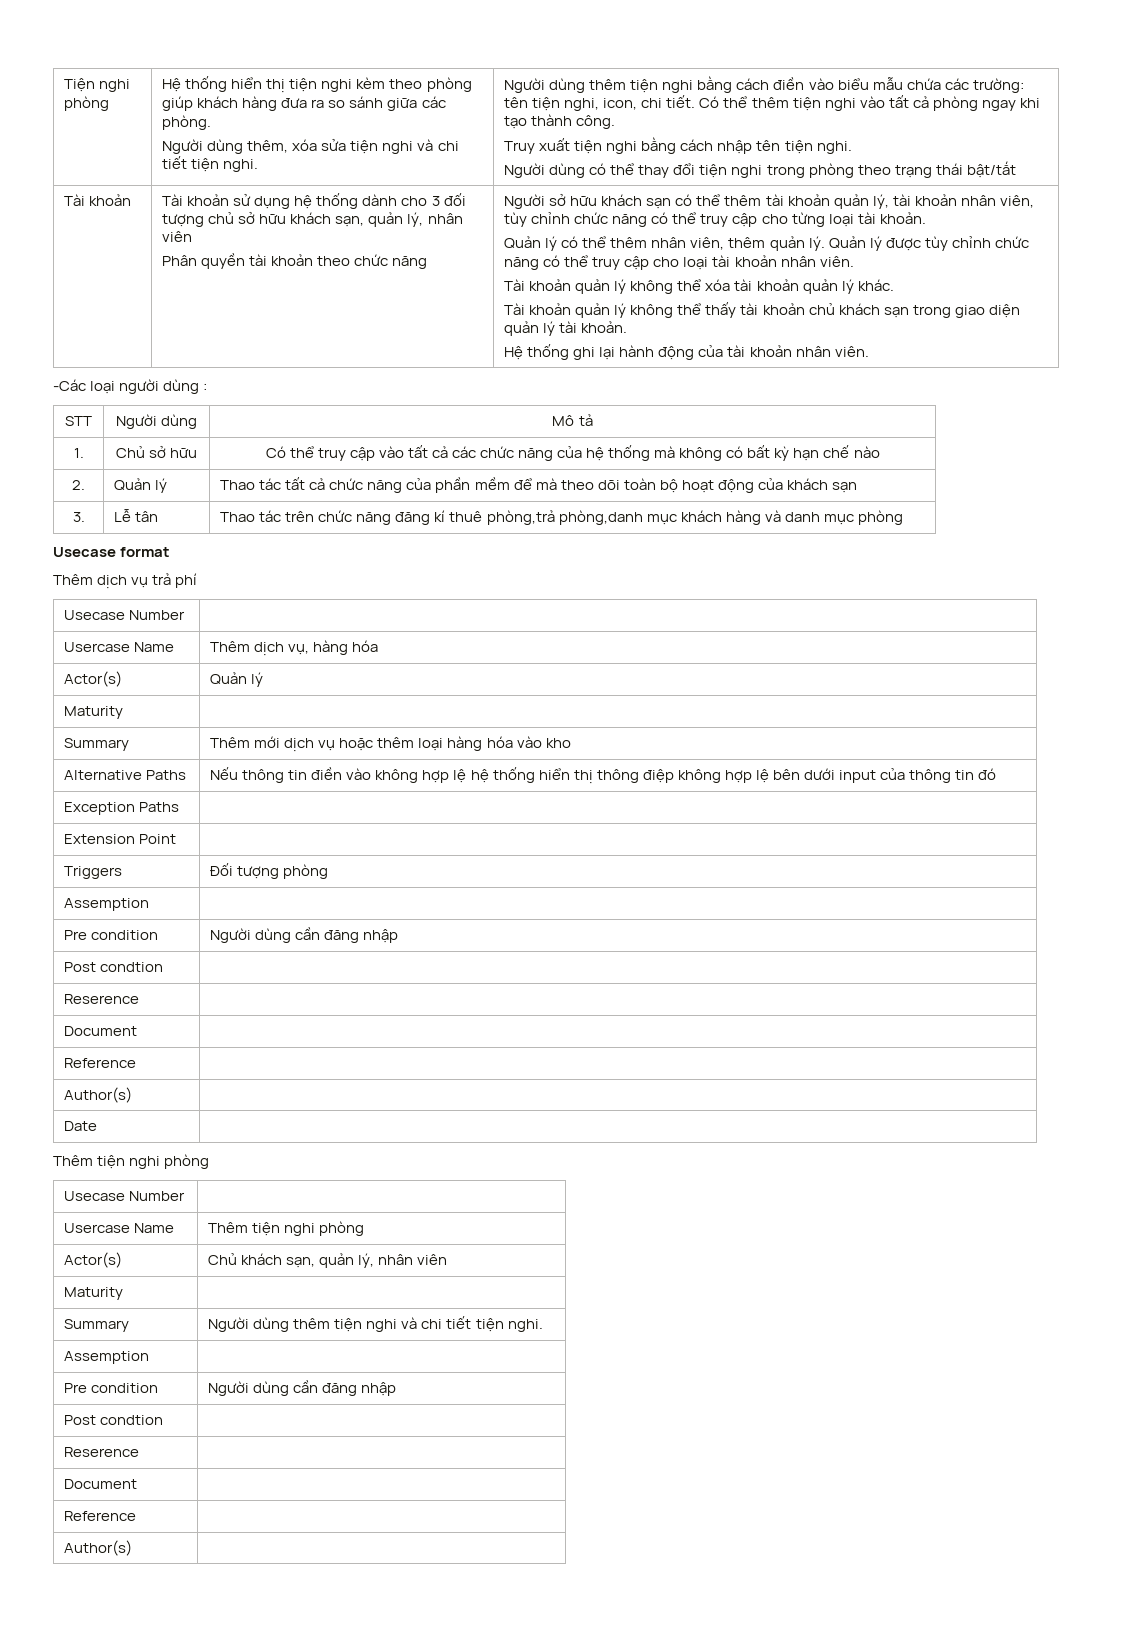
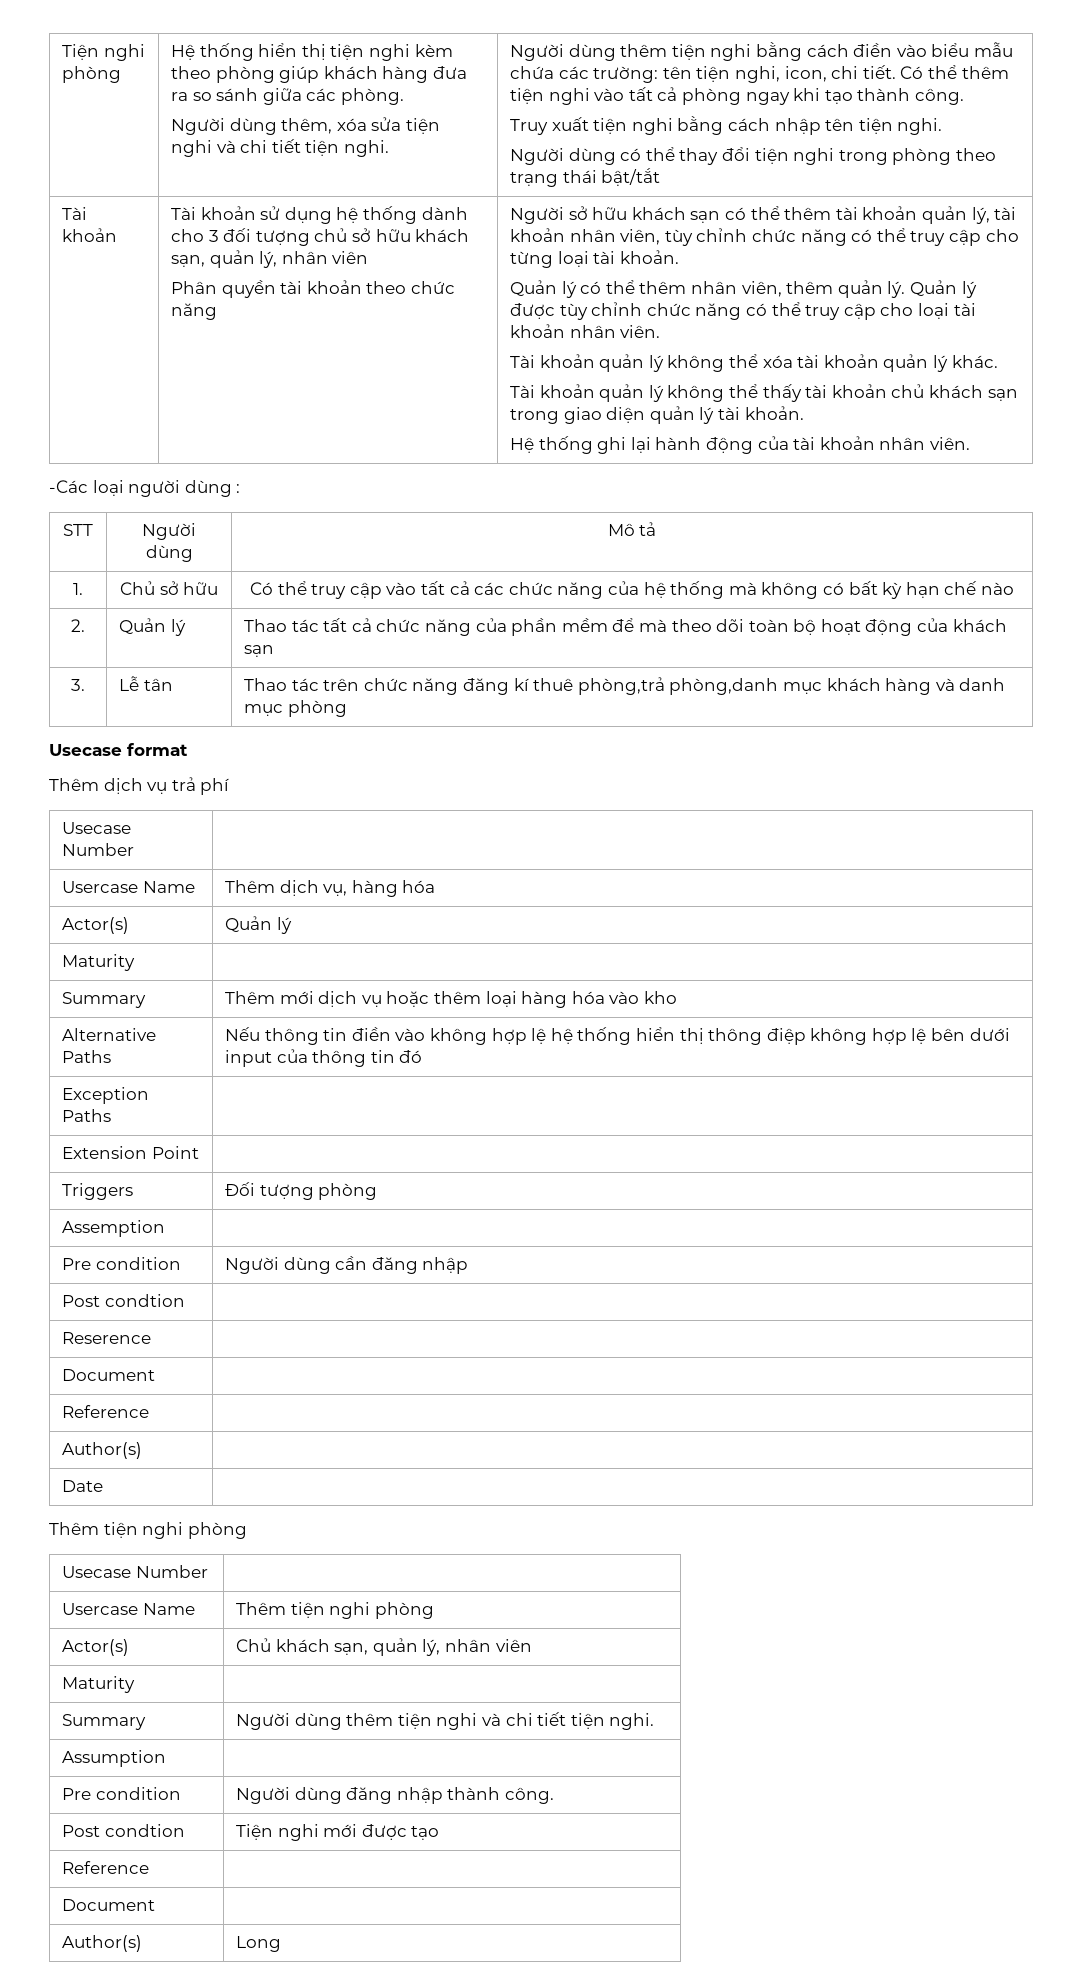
  Summary | Người dùng thêm tiện nghi và chi tiết tiện nghi.
- Assemption |
- Pre condition | Người dùng cần đăng nhập
- Post condtion |
- Reserence |
+ Assumption |
+ Pre condition | Người dùng đăng nhập thành công.
+ Post condtion | Tiện nghi mới được tạo
+ Reference |
  Document |
- Reference |
- Author(s) |
+ Author(s) | Long

